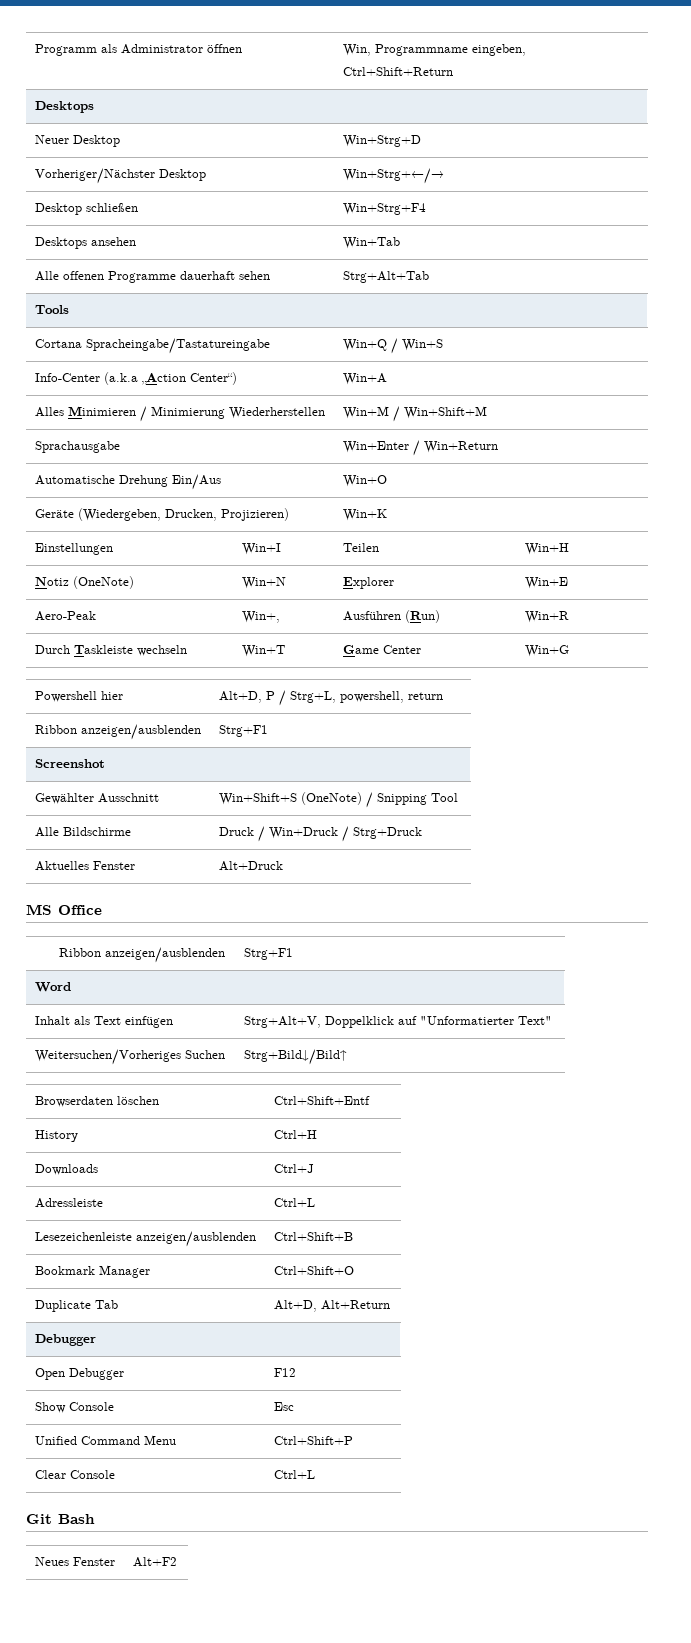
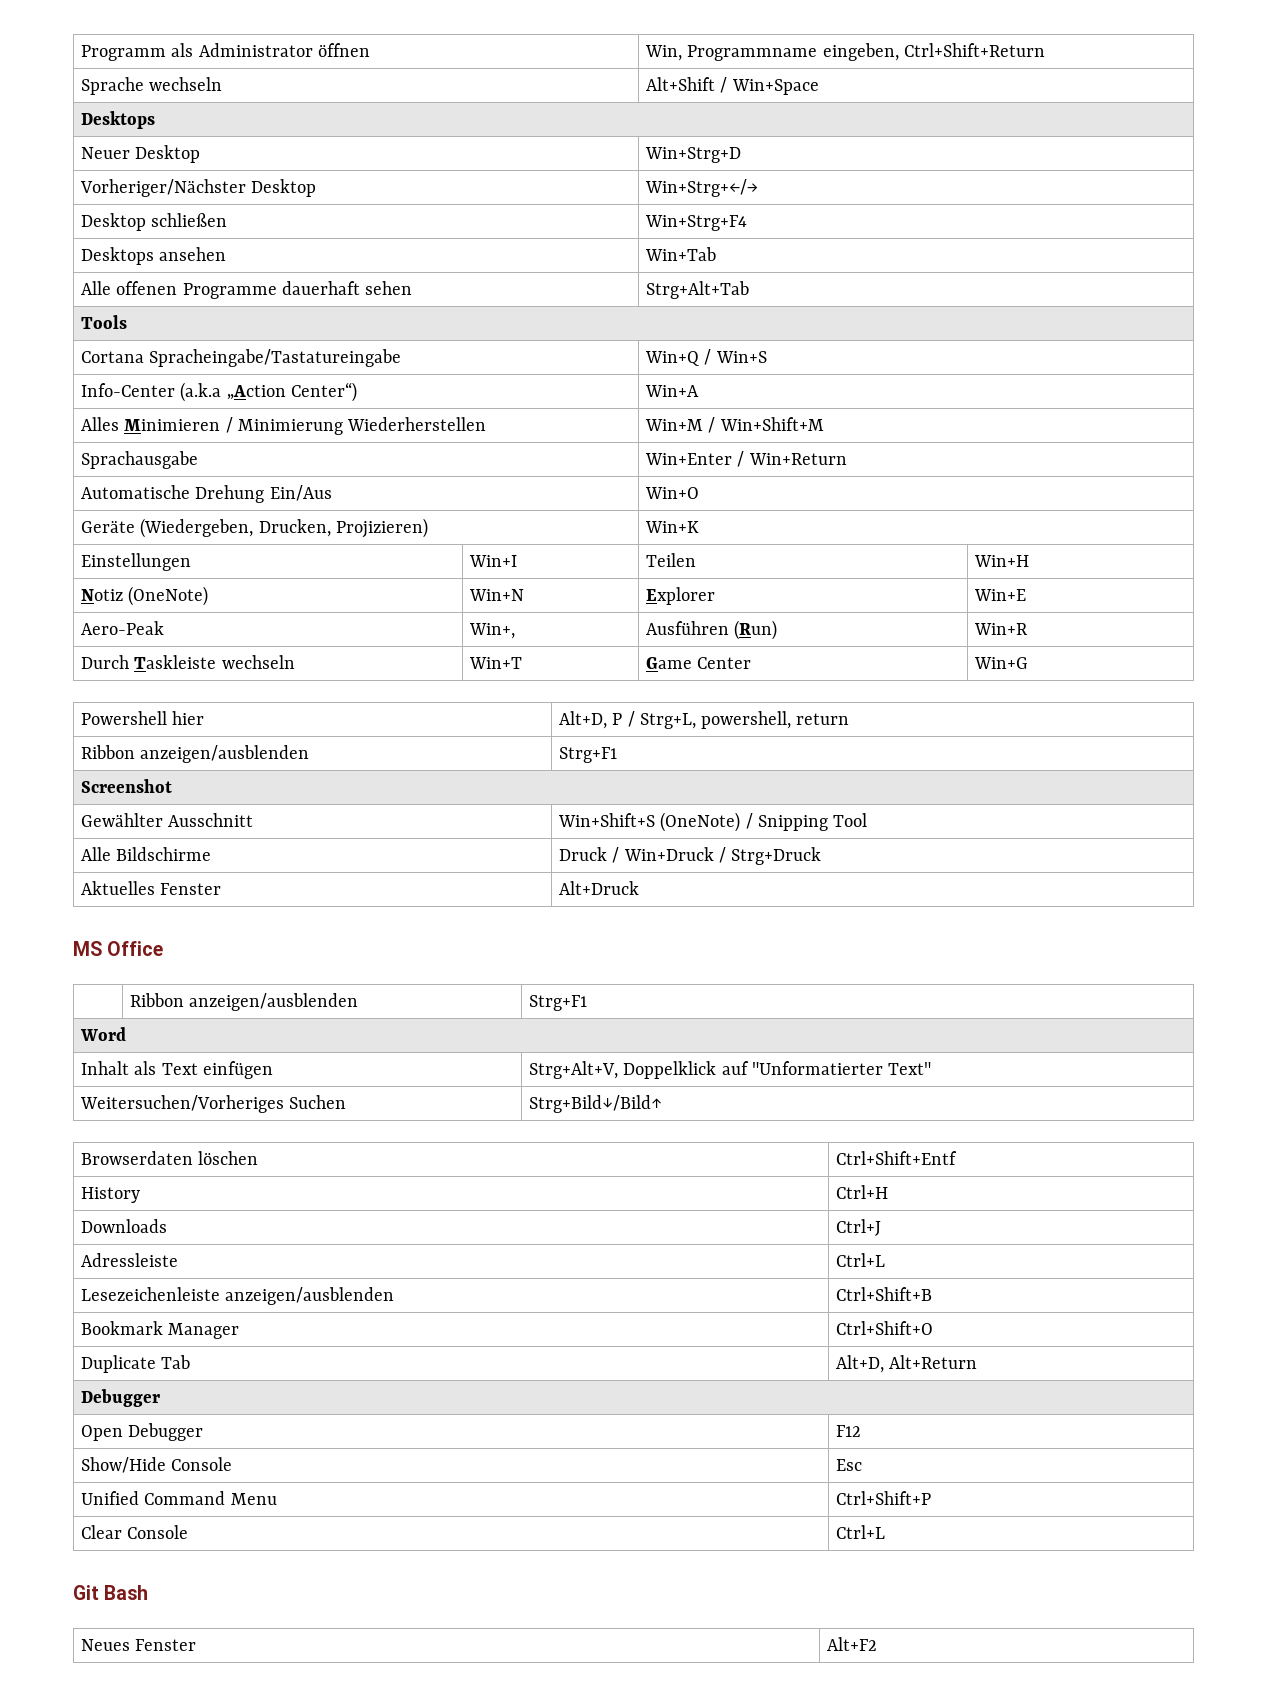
+ Sprache wechseln | Alt+Shift / Win+Space
- Show Console | Esc
+ Show/Hide Console | Esc

